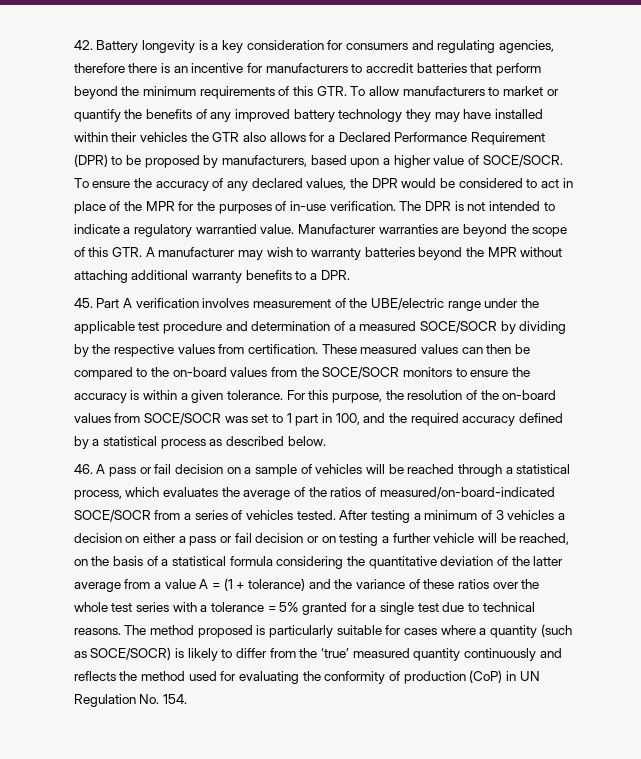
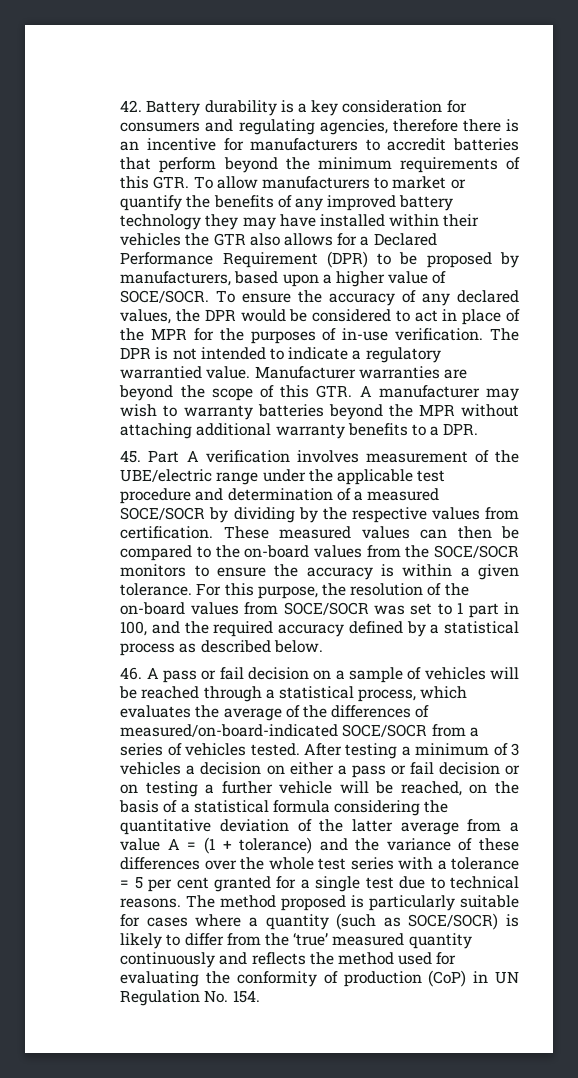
- 42. Battery longevity is a key consideration for consumers and regulating agencies, therefore there is an incentive for manufacturers to accredit batteries that perform beyond the minimum requirements of this GTR. To allow manufacturers to market or quantify the benefits of any improved battery technology they may have installed within their vehicles the GTR also allows for a Declared Performance Requirement (DPR) to be proposed by manufacturers, based upon a higher value of SOCE/SOCR.
+ 42. Battery durability is a key consideration for consumers and regulating agencies, therefore there is an incentive for manufacturers to accredit batteries that perform beyond the minimum requirements of this GTR. To allow manufacturers to market or quantify the benefits of any improved battery technology they may have installed within their vehicles the GTR also allows for a Declared Performance Requirement (DPR) to be proposed by manufacturers, based upon a higher value of SOCE/SOCR.
- 46. A pass or fail decision on a sample of vehicles will be reached through a statistical process, which evaluates the average of the ratios of measured/on-board-indicated SOCE/SOCR from a series of vehicles tested.
+ 46. A pass or fail decision on a sample of vehicles will be reached through a statistical process, which evaluates the average of the differences of measured/on-board-indicated SOCE/SOCR from a series of vehicles tested.
- After testing a minimum of 3 vehicles a decision on either a pass or fail decision or on testing a further vehicle will be reached, on the basis of a statistical formula considering the quantitative deviation of the latter average from a value A = (1 + tolerance) and the variance of these ratios over the whole test series with a tolerance = 5% granted for a single test due to technical reasons.
+ After testing a minimum of 3 vehicles a decision on either a pass or fail decision or on testing a further vehicle will be reached, on the basis of a statistical formula considering the quantitative deviation of the latter average from a value A = (1 + tolerance) and the variance of these differences over the whole test series with a tolerance = 5 per cent granted for a single test due to technical reasons.

